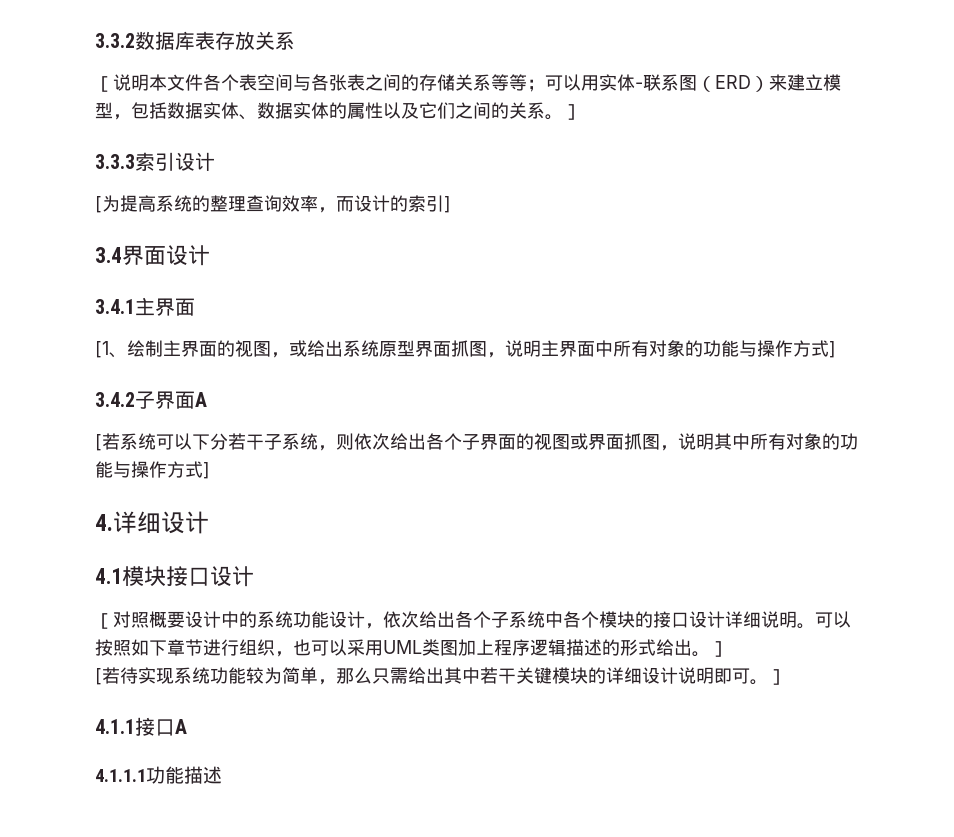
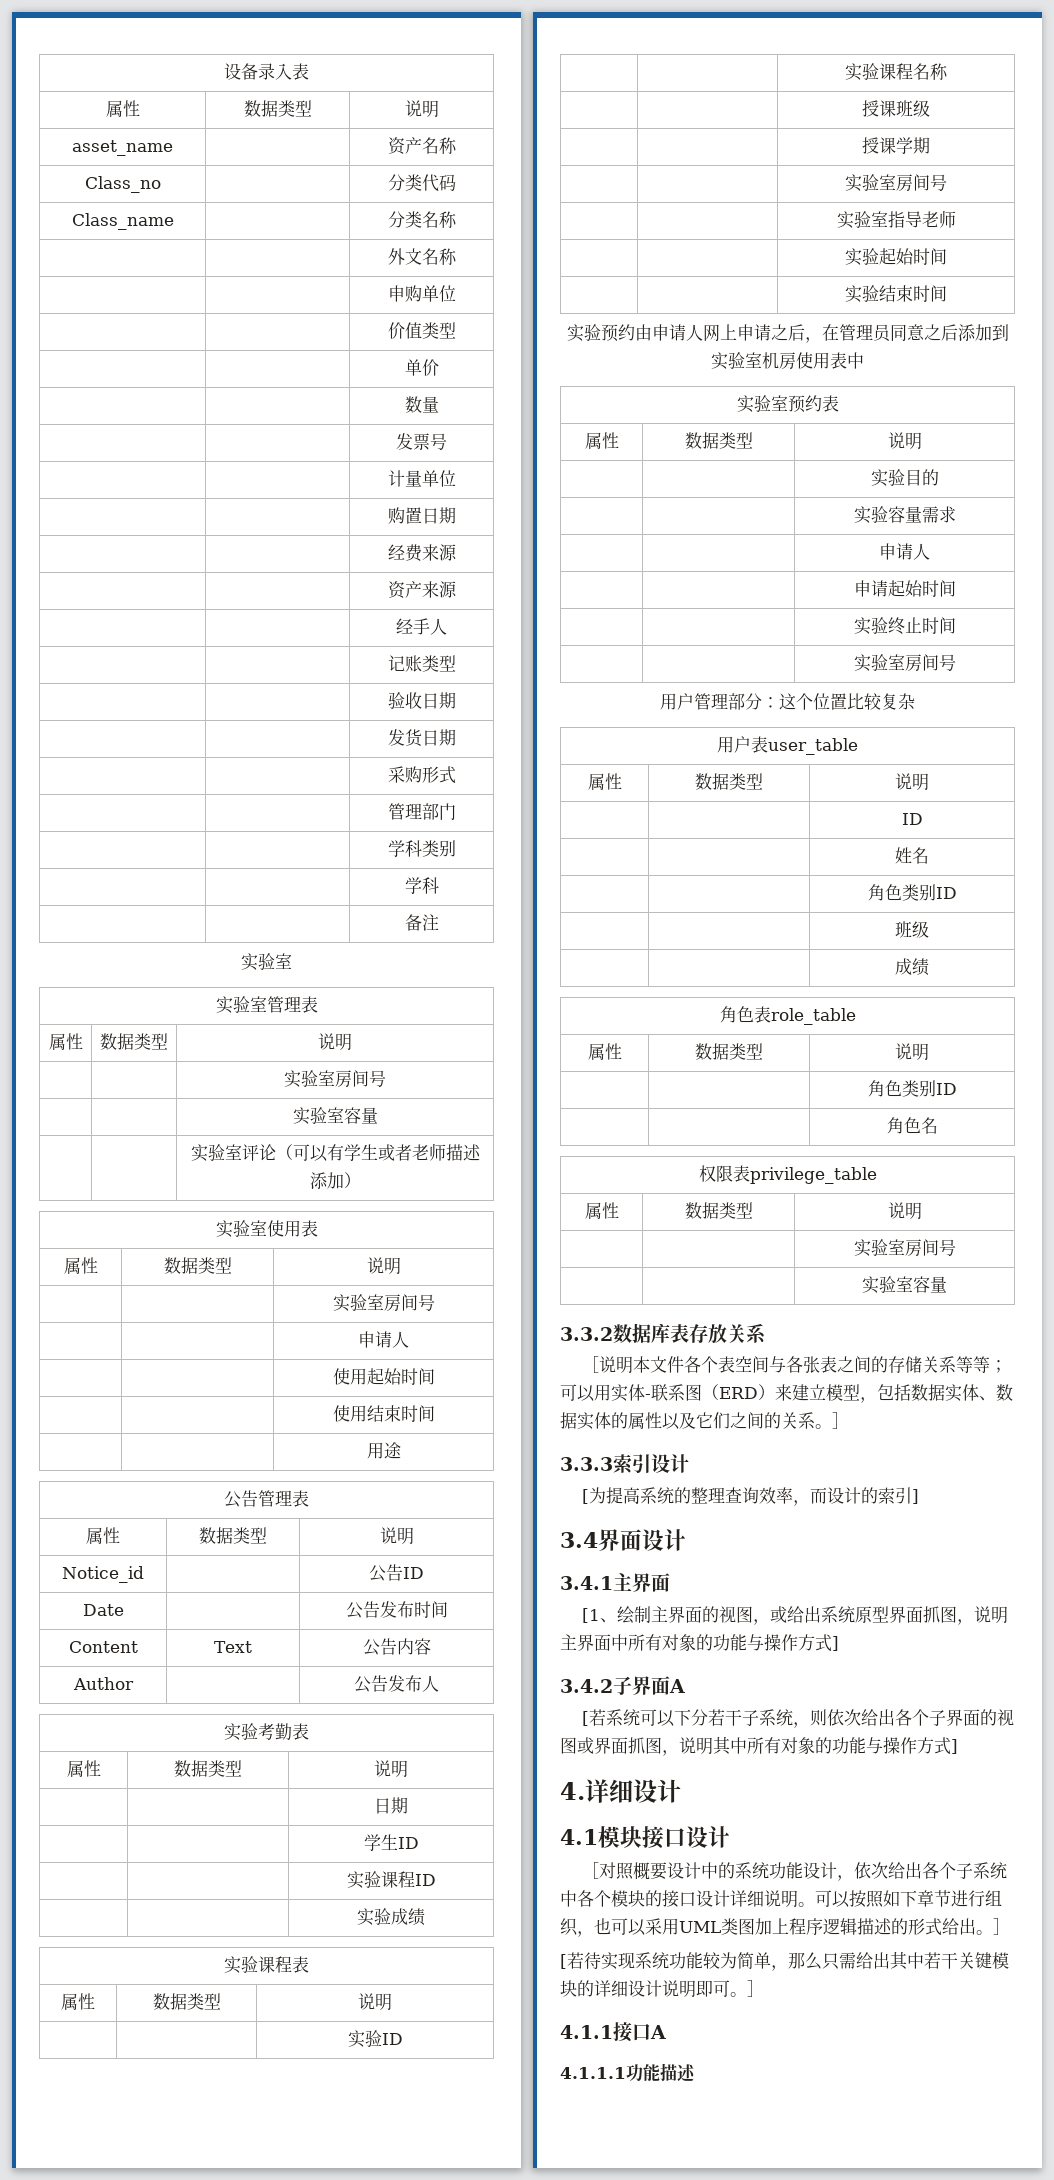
+ 设备录入表
+ 属性 | 数据类型 | 说明
+ asset_name | | 资产名称
+ Class_no | | 分类代码
+ Class_name | | 分类名称
+ | | 外文名称
+ | | 申购单位
+ | | 价值类型
+ | | 单价
+ | | 数量
+ | | 发票号
+ | | 计量单位
+ | | 购置日期
+ | | 经费来源
+ | | 资产来源
+ | | 经手人
+ | | 记账类型
+ | | 验收日期
+ | | 发货日期
+ | | 采购形式
+ | | 管理部门
+ | | 学科类别
+ | | 学科
+ | | 备注
+ 实验室
+ 实验室管理表
+ 属性 | 数据类型 | 说明
+ | | 实验室房间号
+ | | 实验室容量
+ | | 实验室评论（可以有学生或者老师描述添加）
+ 实验室使用表
+ 属性 | 数据类型 | 说明
+ | | 实验室房间号
+ | | 申请人
+ | | 使用起始时间
+ | | 使用结束时间
+ | | 用途
+ 公告管理表
+ 属性 | 数据类型 | 说明
+ Notice_id | | 公告ID
+ Date | | 公告发布时间
+ Content | Text | 公告内容
+ Author | | 公告发布人
+ 实验考勤表
+ 属性 | 数据类型 | 说明
+ | | 日期
+ | | 学生ID
+ | | 实验课程ID
+ | | 实验成绩
+ 实验课程表
+ 属性 | 数据类型 | 说明
+ | | 实验ID
+ | | 实验课程名称
+ | | 授课班级
+ | | 授课学期
+ | | 实验室房间号
+ | | 实验室指导老师
+ | | 实验起始时间
+ | | 实验结束时间
+ 实验预约由申请人网上申请之后，在管理员同意之后添加到实验室机房使用表中
+ 实验室预约表
+ 属性 | 数据类型 | 说明
+ | | 实验目的
+ | | 实验容量需求
+ | | 申请人
+ | | 申请起始时间
+ | | 实验终止时间
+ | | 实验室房间号
+ 用户管理部分：这个位置比较复杂
+ 用户表user_table
+ 属性 | 数据类型 | 说明
+ | | ID
+ | | 姓名
+ | | 角色类别ID
+ | | 班级
+ | | 成绩
+ 角色表role_table
+ 属性 | 数据类型 | 说明
+ | | 角色类别ID
+ | | 角色名
+ 权限表privilege_table
+ 属性 | 数据类型 | 说明
+ | | 实验室房间号
+ | | 实验室容量

